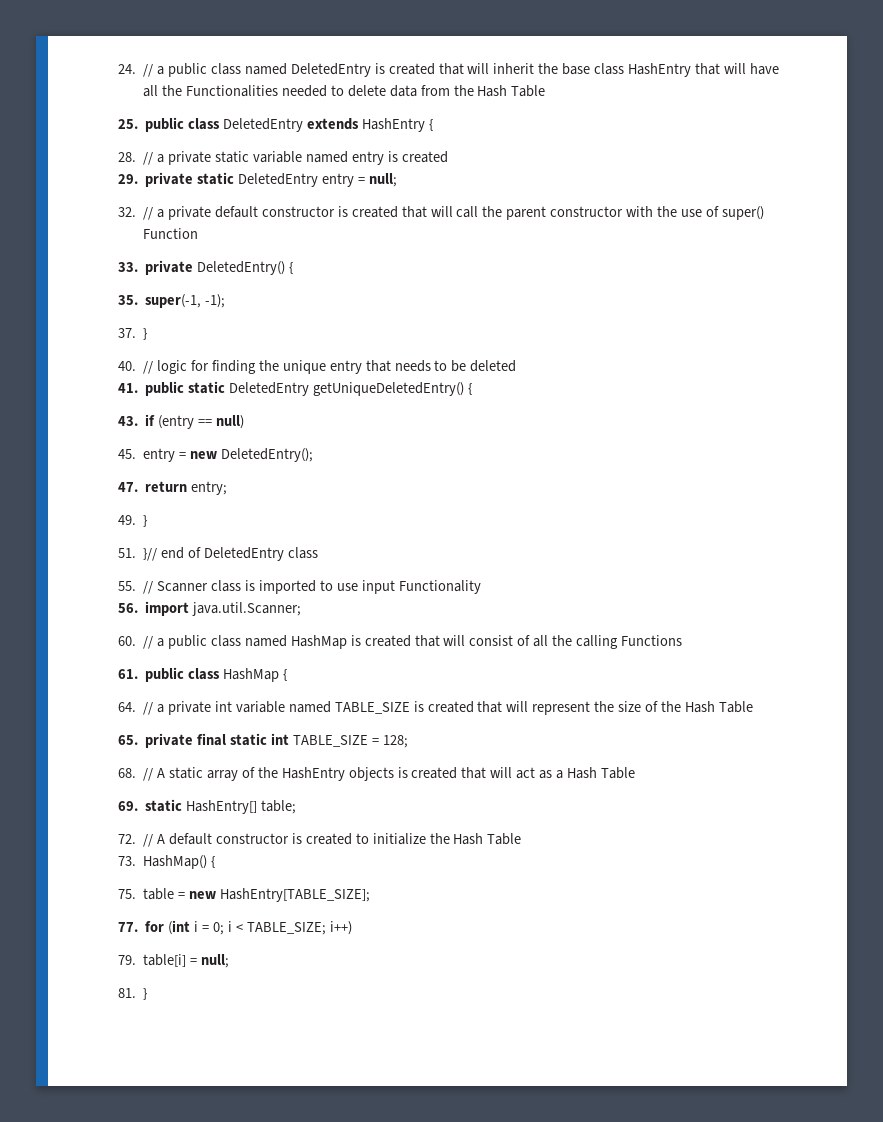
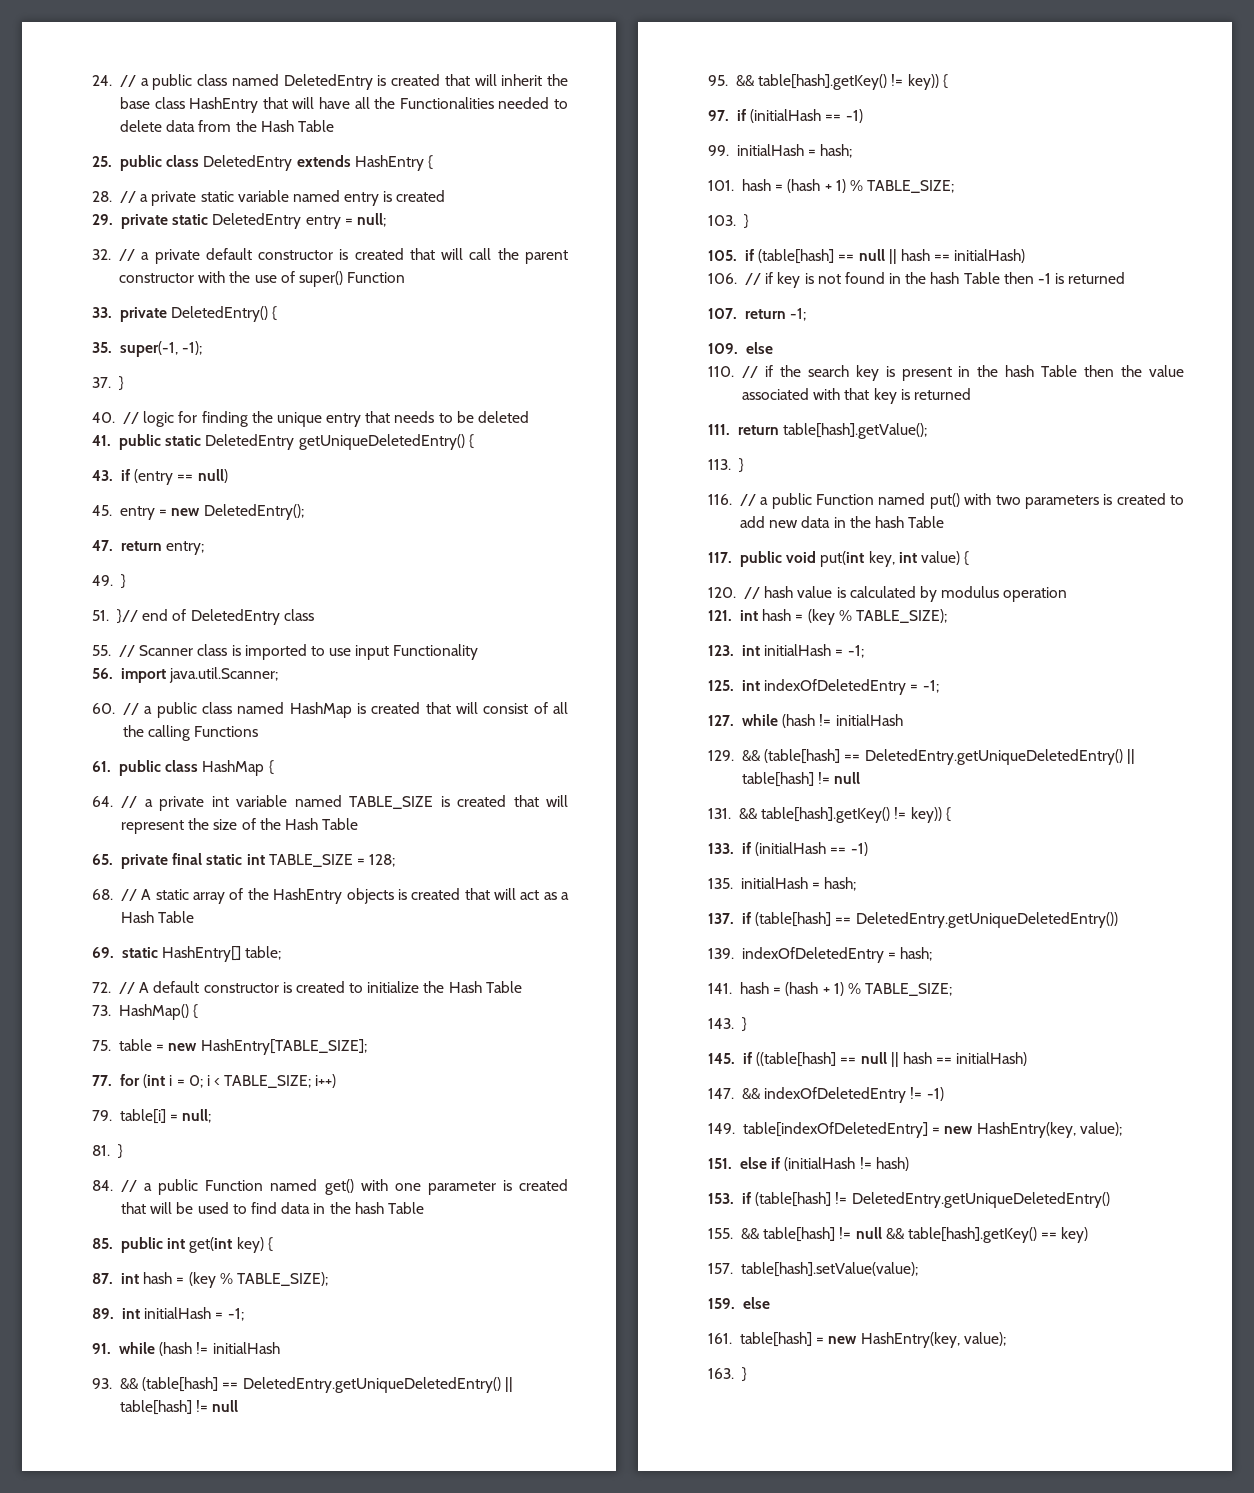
+ 84. // a public Function named get() with one parameter is created that will be used to find data in the hash Table
+ 85. public int get(int key) {
+ 87. int hash = (key % TABLE_SIZE);
+ 89. int initialHash = -1;
+ 91. while (hash != initialHash
+ 93. && (table[hash] == DeletedEntry.getUniqueDeletedEntry() || table[hash] != null
+ 95. && table[hash].getKey() != key)) {
+ 97. if (initialHash == -1)
+ 99. initialHash = hash;
+ 101. hash = (hash + 1) % TABLE_SIZE;
+ 103. }
+ 105. if (table[hash] == null || hash == initialHash)
+ 106. // if key is not found in the hash Table then -1 is returned
+ 107. return -1;
+ 109. else
+ 110. // if the search key is present in the hash Table then the value associated with that key is returned
+ 111. return table[hash].getValue();
+ 113. }
+ 116. // a public Function named put() with two parameters is created to add new data in the hash Table
+ 117. public void put(int key, int value) {
+ 120. // hash value is calculated by modulus operation
+ 121. int hash = (key % TABLE_SIZE);
+ 123. int initialHash = -1;
+ 125. int indexOfDeletedEntry = -1;
+ 127. while (hash != initialHash
+ 129. && (table[hash] == DeletedEntry.getUniqueDeletedEntry() || table[hash] != null
+ 131. && table[hash].getKey() != key)) {
+ 133. if (initialHash == -1)
+ 135. initialHash = hash;
+ 137. if (table[hash] == DeletedEntry.getUniqueDeletedEntry())
+ 139. indexOfDeletedEntry = hash;
+ 141. hash = (hash + 1) % TABLE_SIZE;
+ 143. }
+ 145. if ((table[hash] == null || hash == initialHash)
+ 147. && indexOfDeletedEntry != -1)
+ 149. table[indexOfDeletedEntry] = new HashEntry(key, value);
+ 151. else if (initialHash != hash)
+ 153. if (table[hash] != DeletedEntry.getUniqueDeletedEntry()
+ 155. && table[hash] != null && table[hash].getKey() == key)
+ 157. table[hash].setValue(value);
+ 159. else
+ 161. table[hash] = new HashEntry(key, value);
+ 163. }

